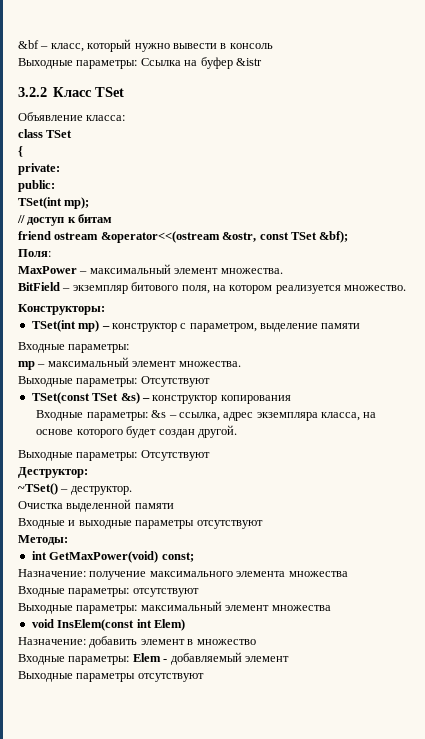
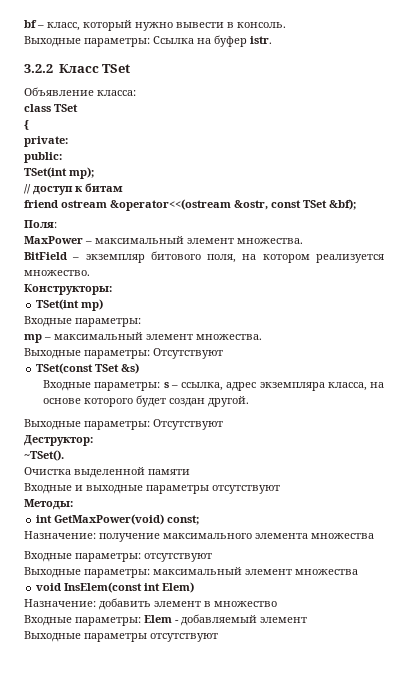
- &bf – класс, который нужно вывести в консоль
+ bf – класс, который нужно вывести в консоль.
- Выходные параметры: Ссылка на буфер &istr
+ Выходные параметры: Ссылка на буфер istr.
- TSet(int mp) – конструктор с параметром, выделение памяти
+ TSet(int mp)
- TSet(const TSet &s) – конструктор копирования
- Входные параметры: &s – ссылка, адрес экземпляра класса, на основе которого будет создан другой.
+ TSet(const TSet &s)
+ Входные параметры: s – ссылка, адрес экземпляра класса, на основе которого будет создан другой.
- ~TSet() – деструктор.
+ ~TSet().

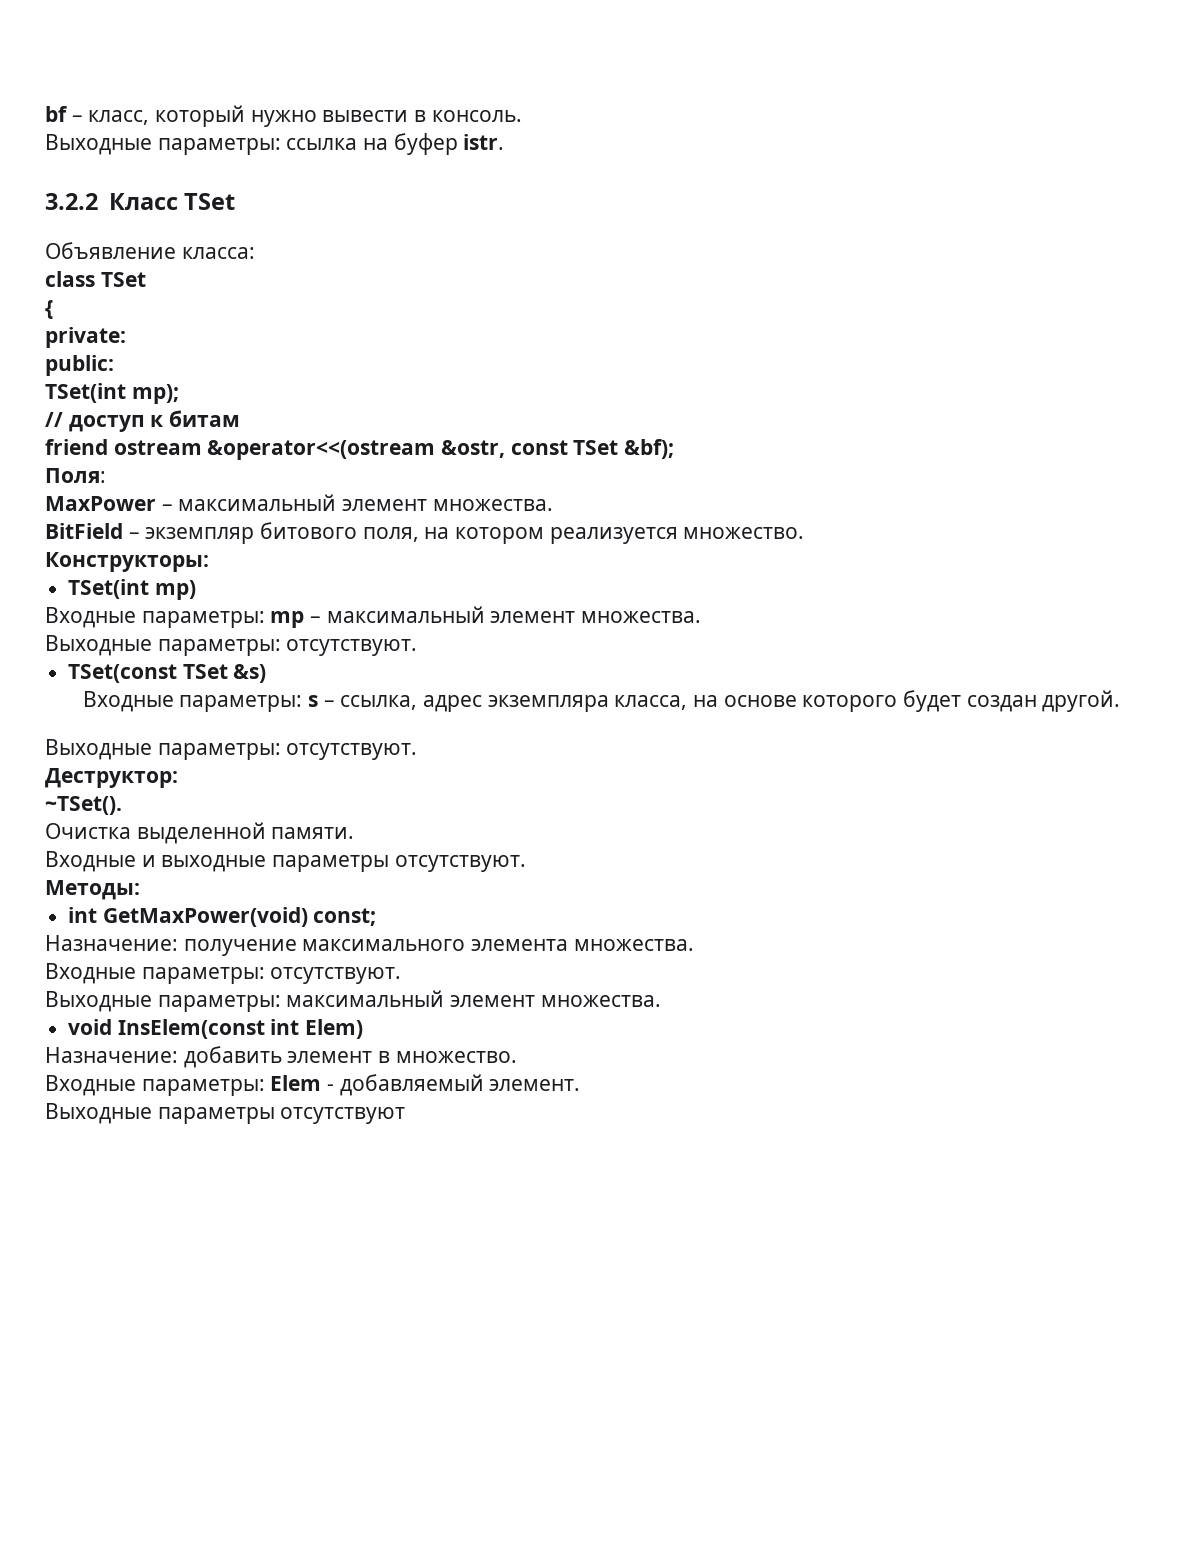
- Выходные параметры: Ссылка на буфер istr.
+ Выходные параметры: ссылка на буфер istr.
  TSet(int mp)
- Входные параметры:
- mp – максимальный элемент множества.
- Выходные параметры: Отсутствуют
+ Входные параметры: mp – максимальный элемент множества.
+ Выходные параметры: отсутствуют.
  Входные параметры: s – ссылка, адрес экземпляра класса, на основе которого будет создан другой.
- Выходные параметры: Отсутствуют
+ Выходные параметры: отсутствуют.
- Очистка выделенной памяти
+ Очистка выделенной памяти.
- Входные и выходные параметры отсутствуют
+ Входные и выходные параметры отсутствуют.
- Назначение: получение максимального элемента множества
- Входные параметры: отсутствуют
+ Назначение: получение максимального элемента множества.
+ Входные параметры: отсутствуют.
- Выходные параметры: максимальный элемент множества
+ Выходные параметры: максимальный элемент множества.
- Назначение: добавить элемент в множество
+ Назначение: добавить элемент в множество.
- Входные параметры: Elem - добавляемый элемент
+ Входные параметры: Elem - добавляемый элемент.

